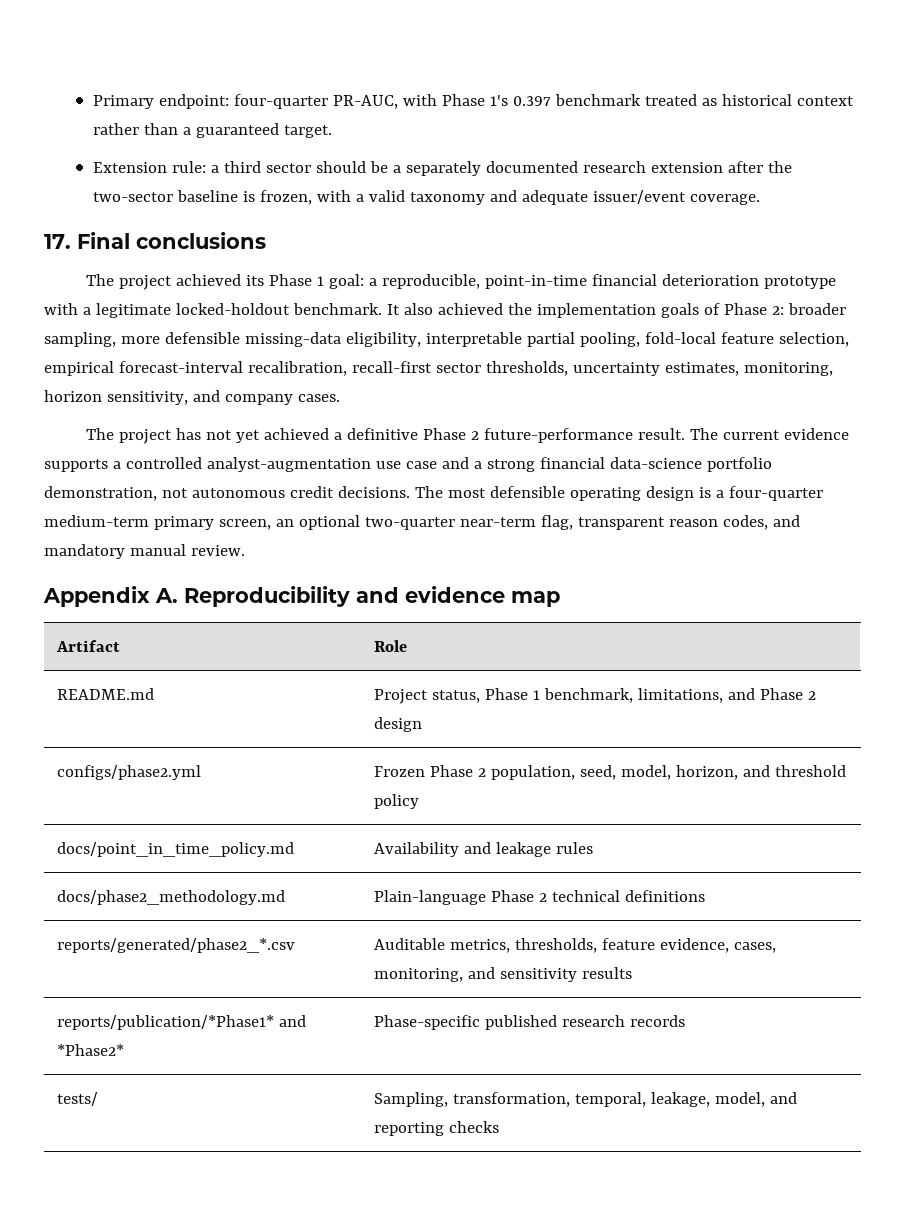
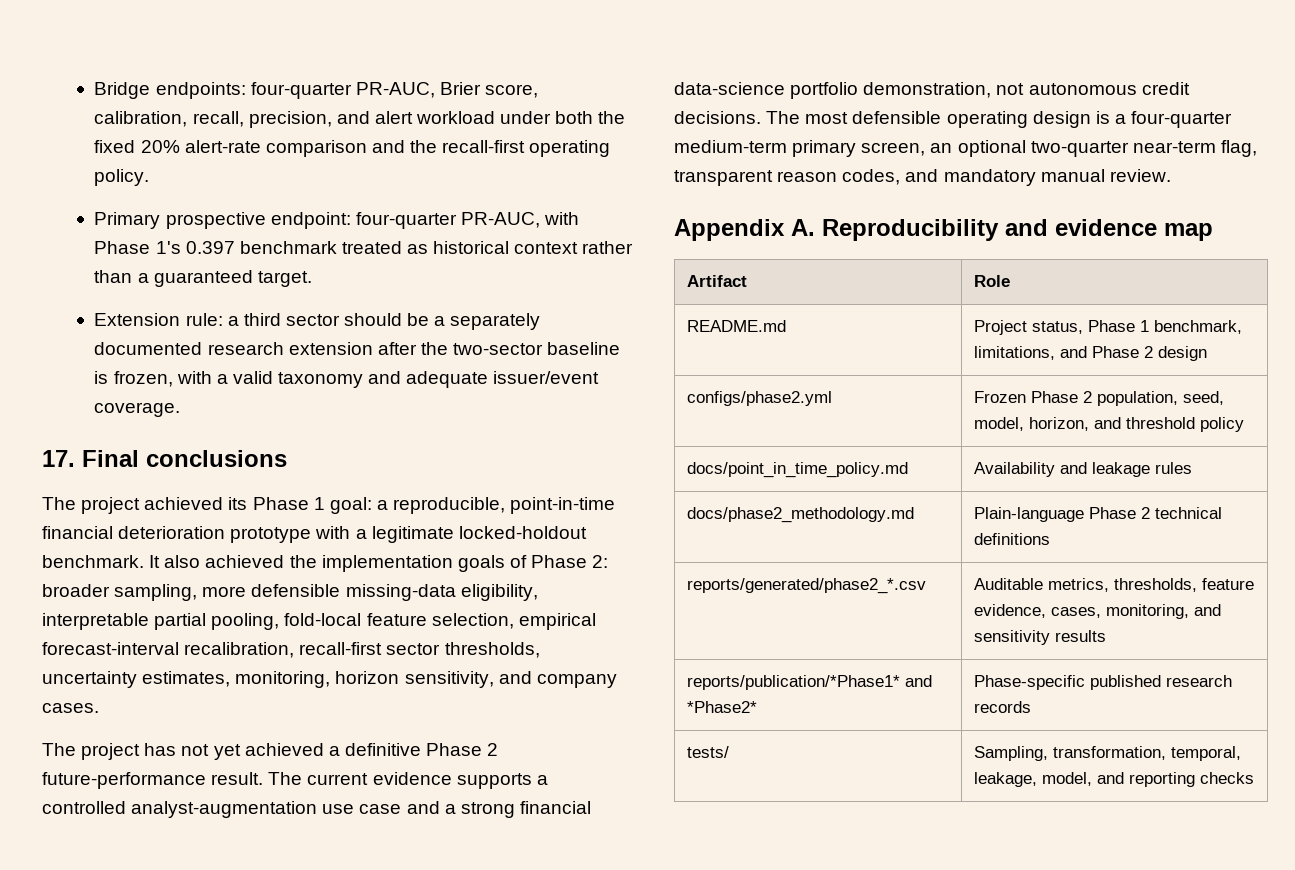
- Primary endpoint: four-quarter PR-AUC, with Phase 1's 0.397 benchmark treated as historical context rather than a guaranteed target.
+ Bridge endpoints: four-quarter PR-AUC, Brier score, calibration, recall, precision, and alert workload under both the fixed 20% alert-rate comparison and the recall-first operating policy.
+ Primary prospective endpoint: four-quarter PR-AUC, with Phase 1's 0.397 benchmark treated as historical context rather than a guaranteed target.

